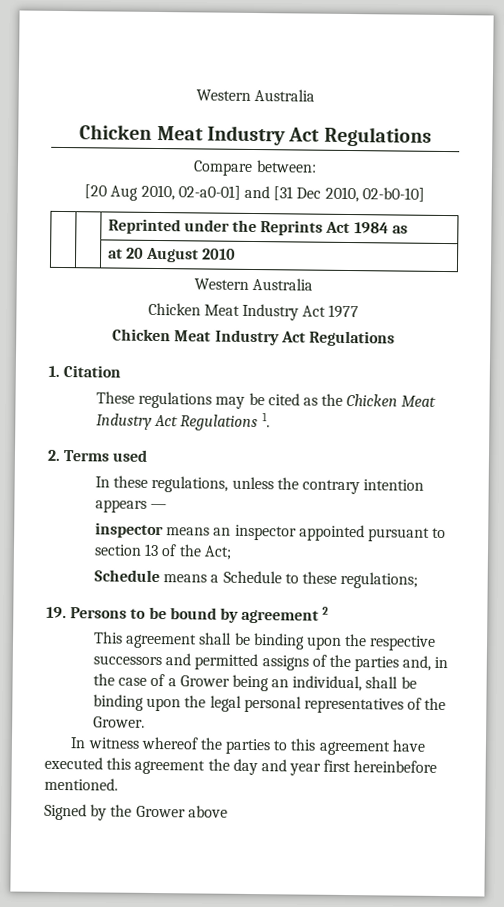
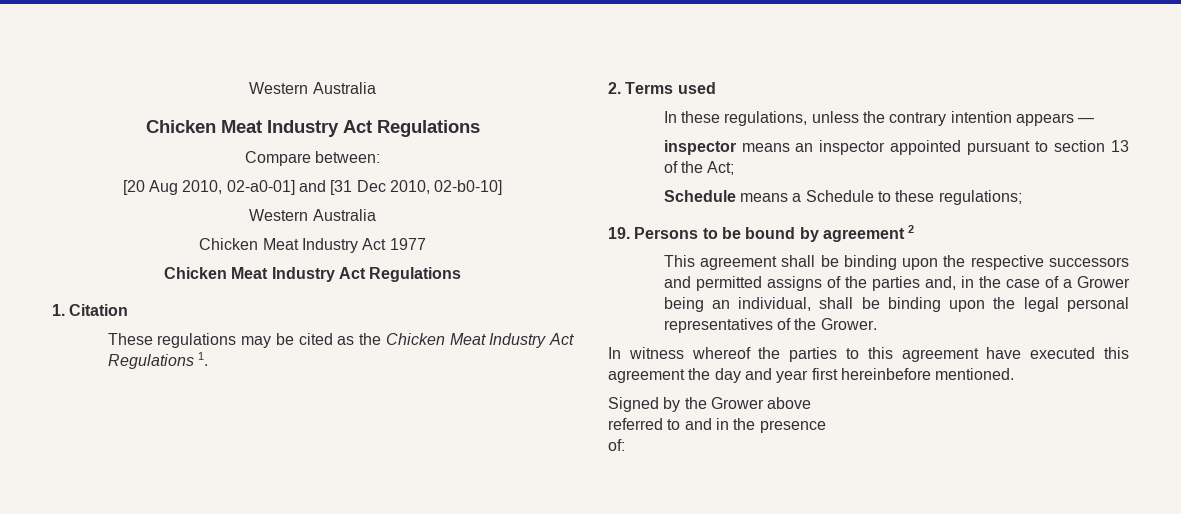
- | | Reprinted under the Reprints Act 1984 as
- | | at 20 August 2010
+ referred to and in the presence
+ of:

